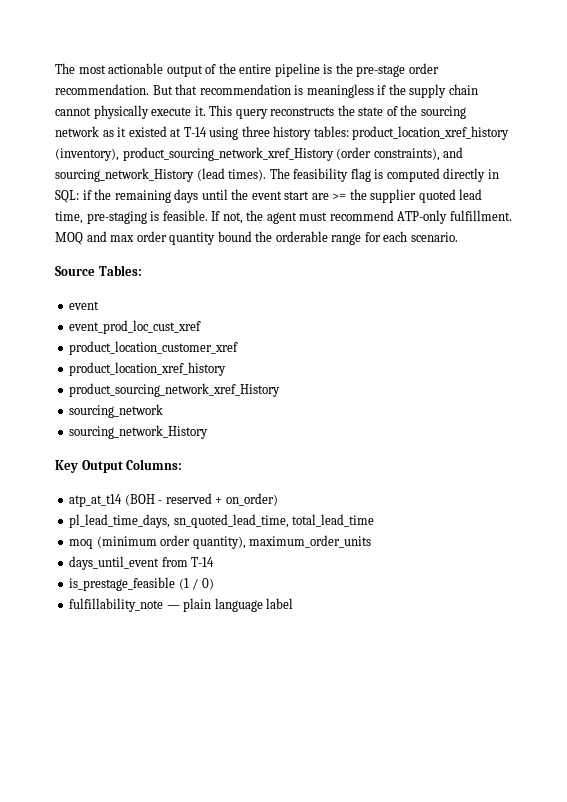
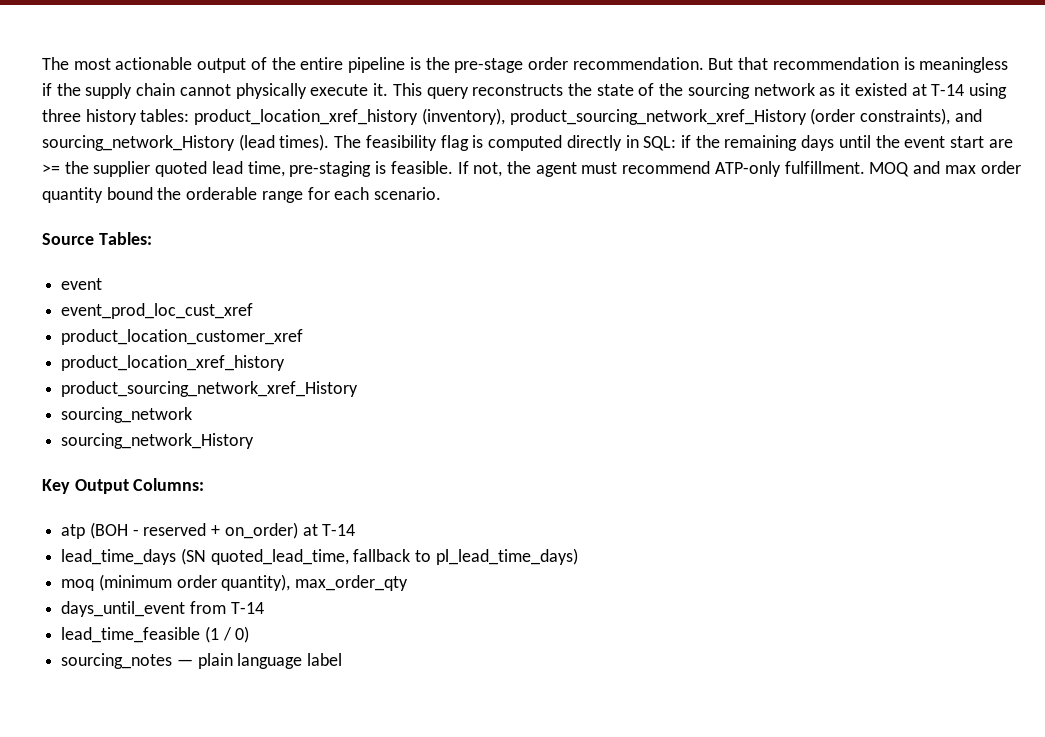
- atp_at_t14 (BOH - reserved + on_order)
- pl_lead_time_days, sn_quoted_lead_time, total_lead_time
+ atp (BOH - reserved + on_order) at T-14
+ lead_time_days (SN quoted_lead_time, fallback to pl_lead_time_days)
- moq (minimum order quantity), maximum_order_units
+ moq (minimum order quantity), max_order_qty
- is_prestage_feasible (1 / 0)
+ lead_time_feasible (1 / 0)
- fulfillability_note — plain language label
+ sourcing_notes — plain language label

